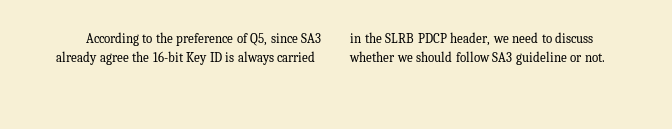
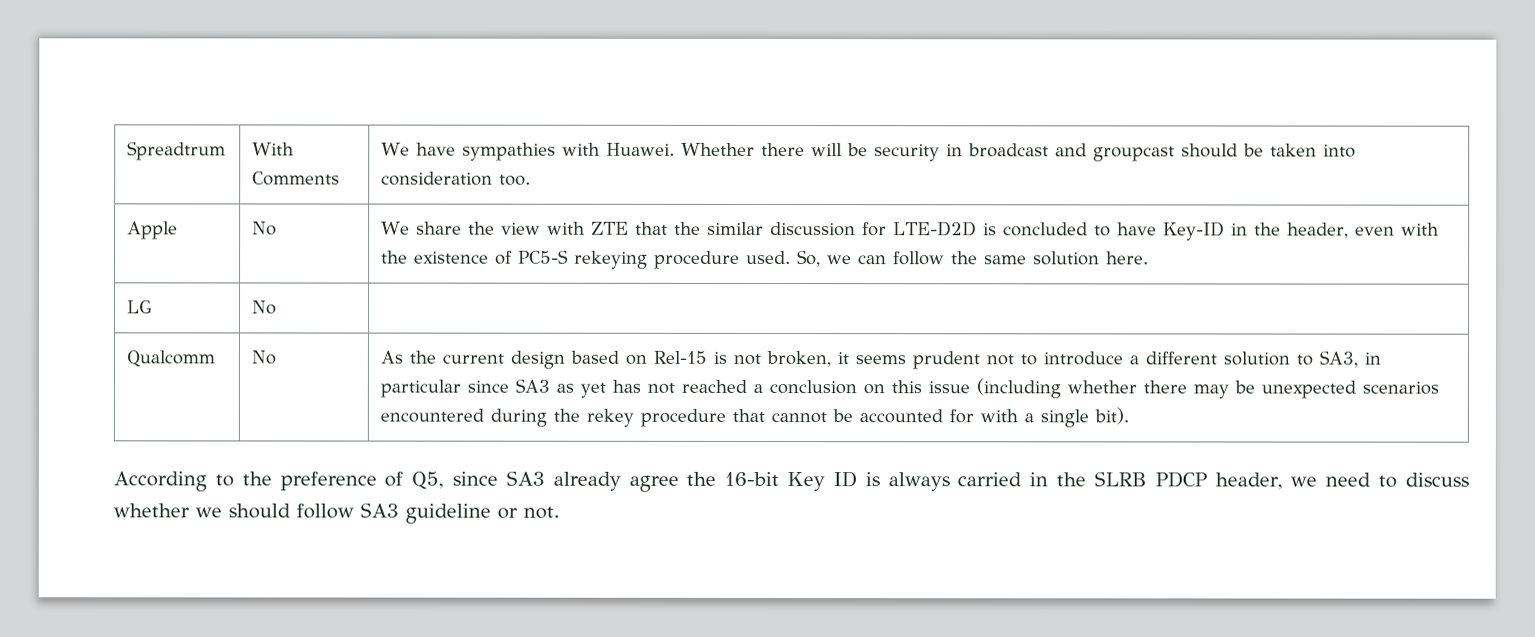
+ Spreadtrum | With Comments | We have sympathies with Huawei. Whether there will be security in broadcast and groupcast should be taken into consideration too.
+ Apple | No | We share the view with ZTE that the similar discussion for LTE-D2D is concluded to have Key-ID in the header, even with the existence of PC5-S rekeying procedure used. So, we can follow the same solution here.
+ LG | No |
+ Qualcomm | No | As the current design based on Rel-15 is not broken, it seems prudent not to introduce a different solution to SA3, in particular since SA3 as yet has not reached a conclusion on this issue (including whether there may be unexpected scenarios encountered during the rekey procedure that cannot be accounted for with a single bit).

